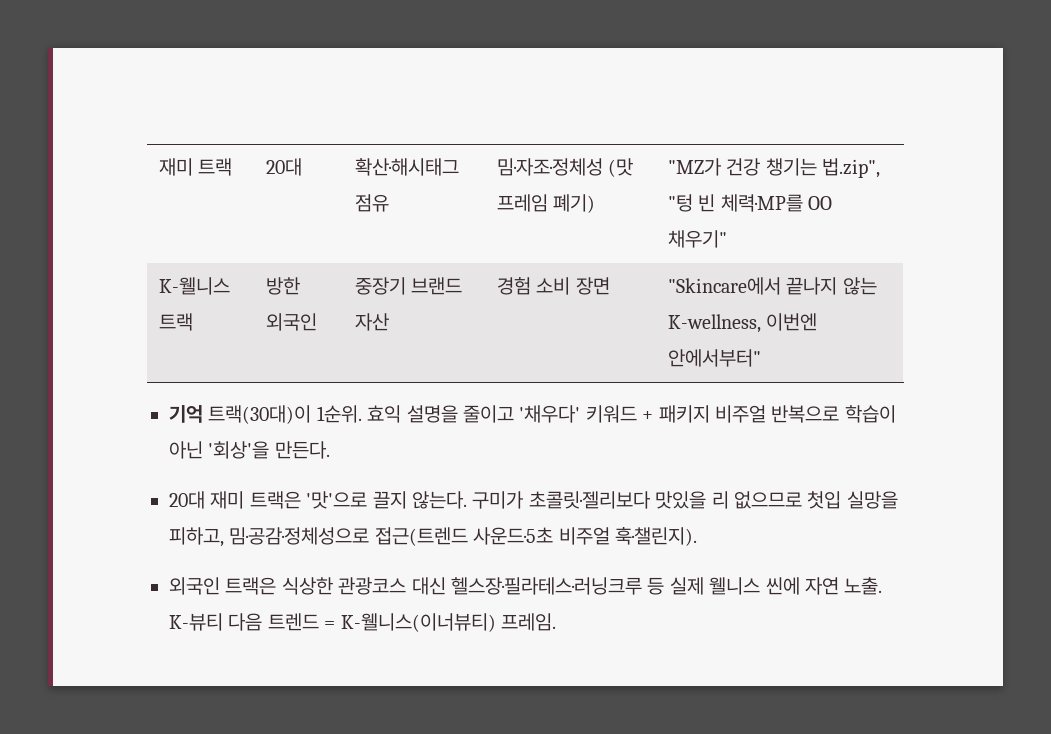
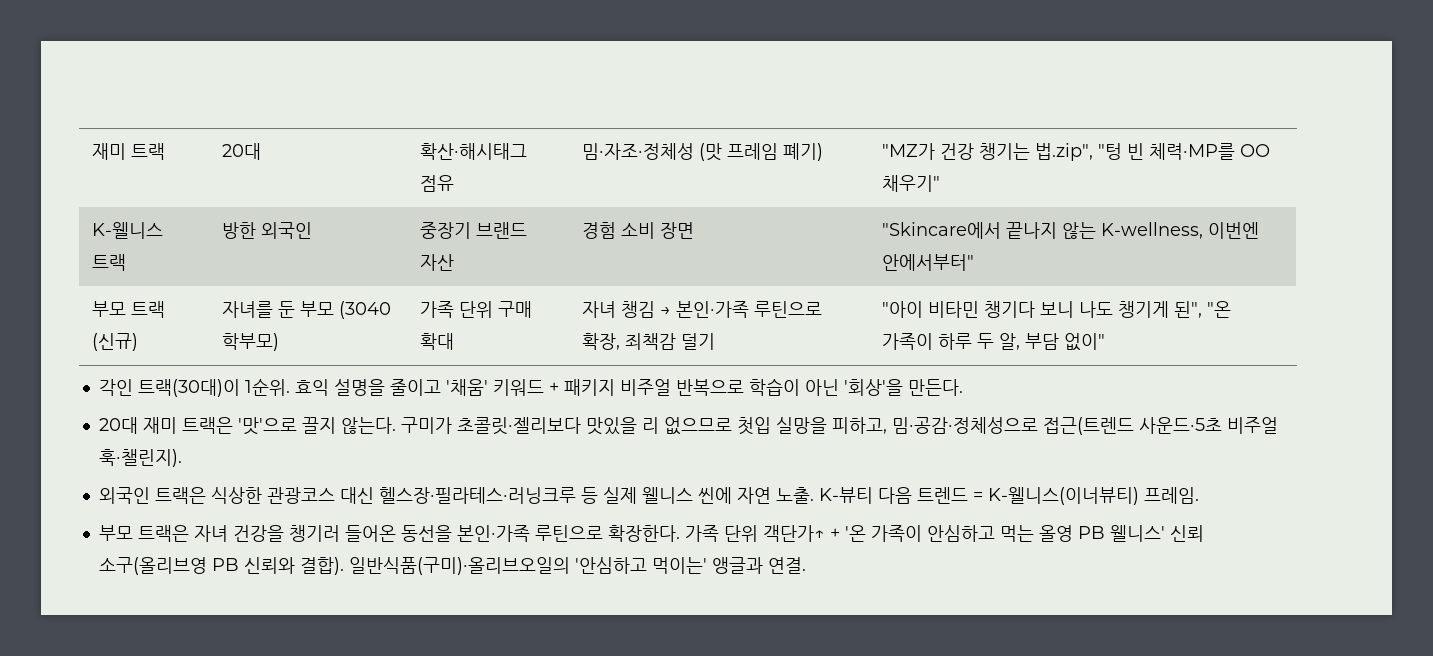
- 기억 트랙(30대)이 1순위.
+ 부모 트랙 (신규) | 자녀를 둔 부모 (3040 학부모) | 가족 단위 구매 확대 | 자녀 챙김 → 본인·가족 루틴으로 확장, 죄책감 덜기 | "아이 비타민 챙기다 보니 나도 챙기게 된", "온 가족이 하루 두 알, 부담 없이"
+ 각인 트랙(30대)이 1순위.
- 효익 설명을 줄이고 '채우다' 키워드 + 패키지 비주얼 반복으로 학습이 아닌 '회상'을 만든다.
+ 효익 설명을 줄이고 '채움' 키워드 + 패키지 비주얼 반복으로 학습이 아닌 '회상'을 만든다.
+ 부모 트랙은 자녀 건강을 챙기러 들어온 동선을 본인·가족 루틴으로 확장한다. 가족 단위 객단가↑ + '온 가족이 안심하고 먹는 올영 PB 웰니스' 신뢰 소구(올리브영 PB 신뢰와 결합). 일반식품(구미)·올리브오일의 '안심하고 먹이는' 앵글과 연결.

